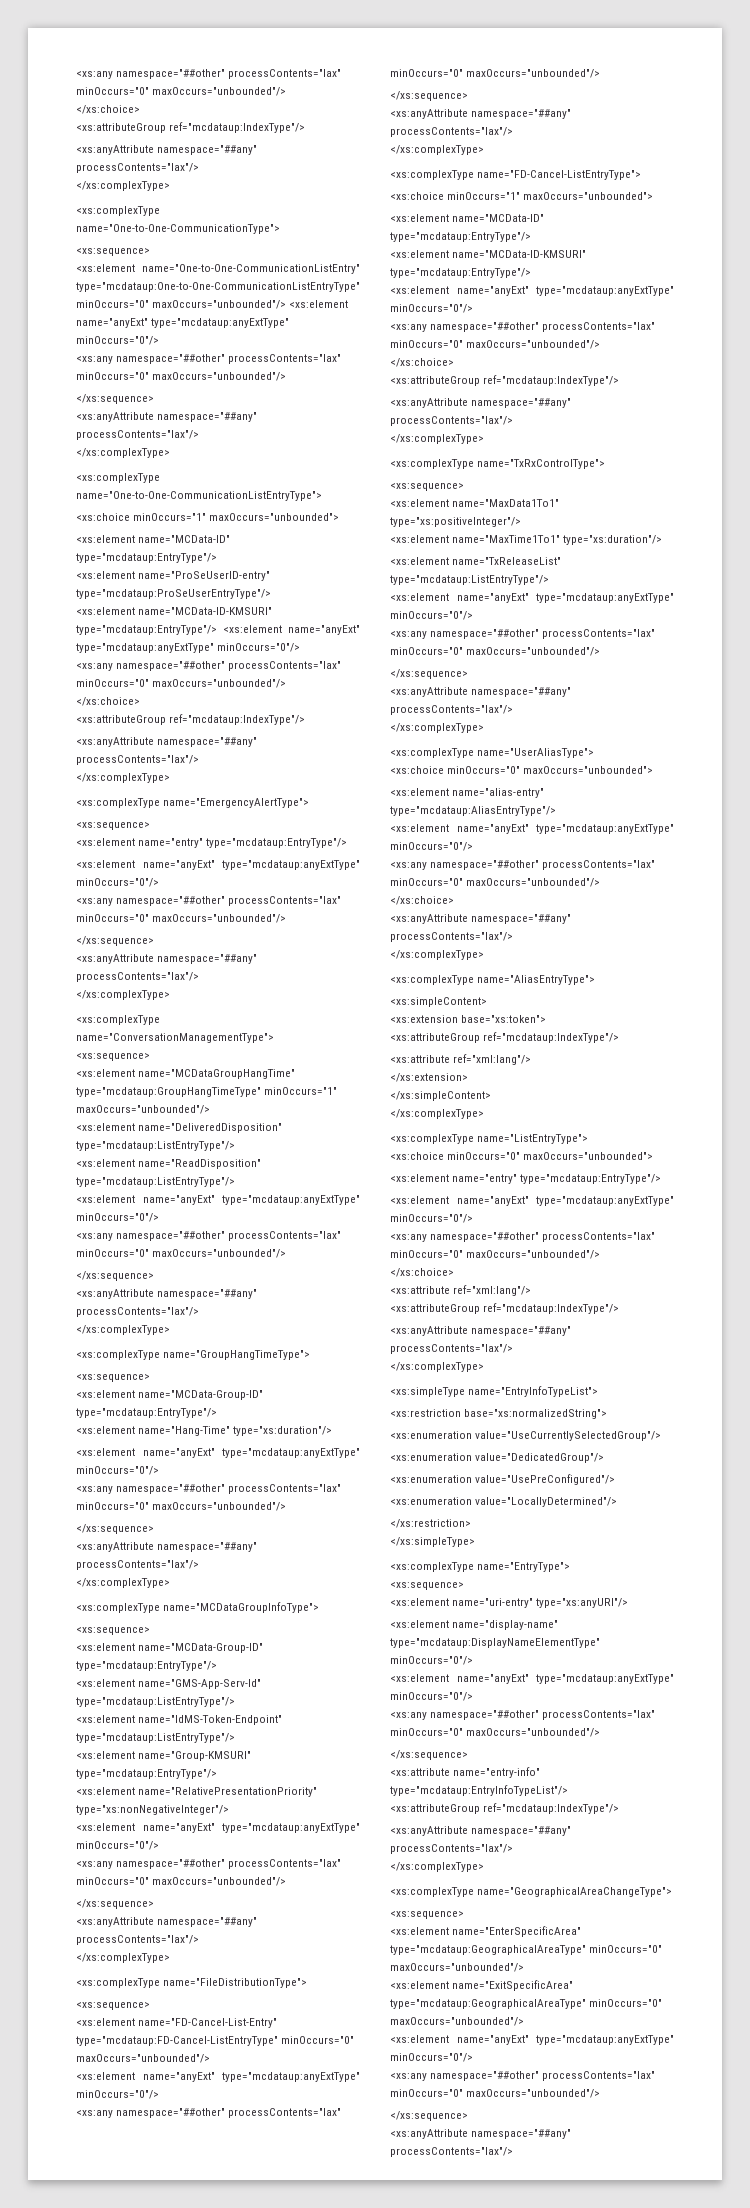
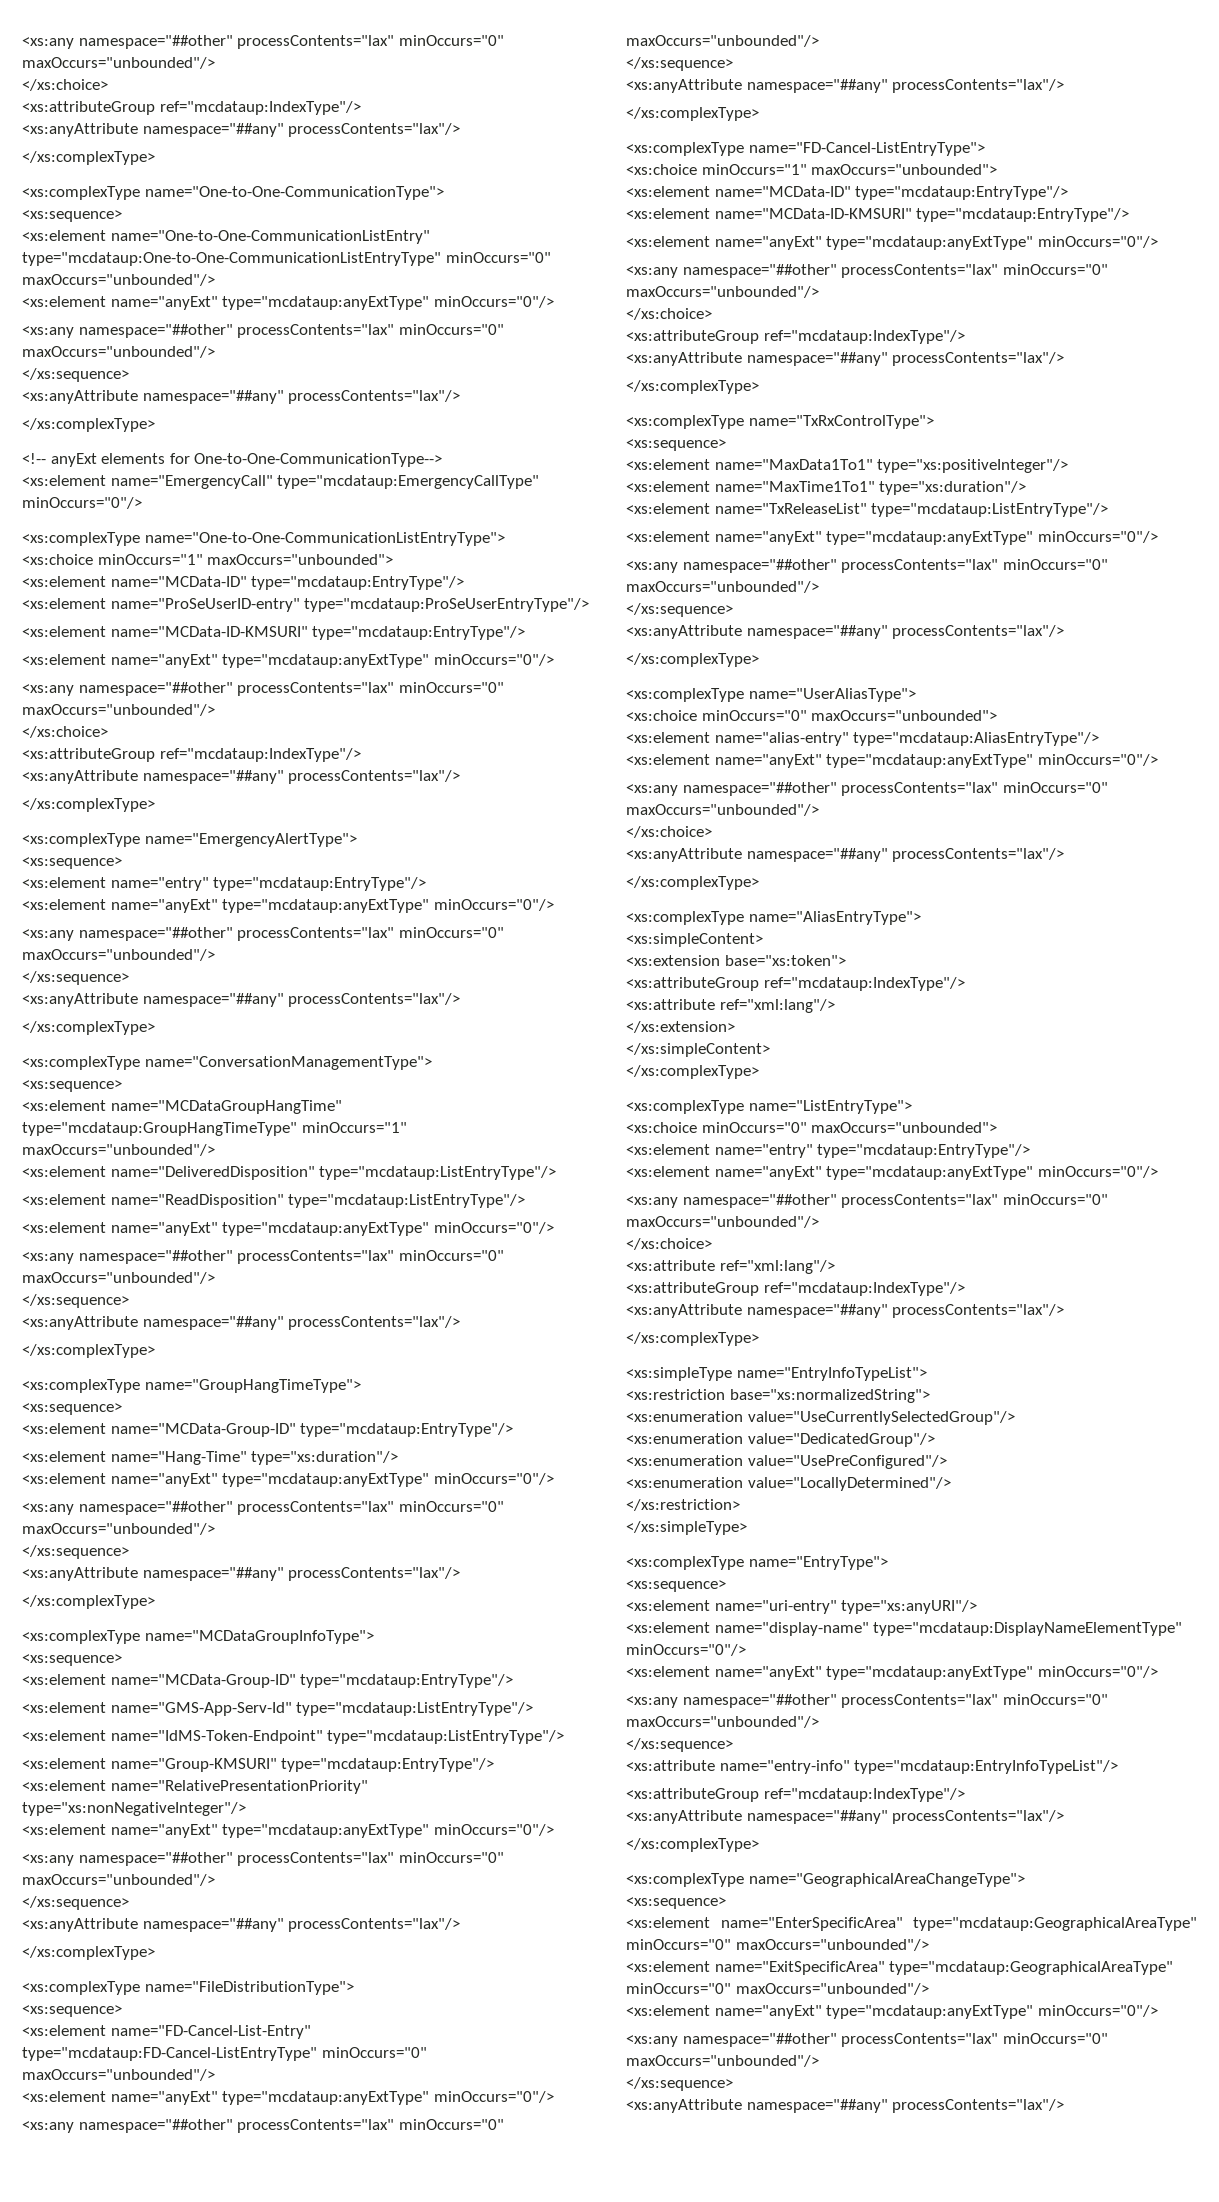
- <xs:element name="One-to-One-CommunicationListEntry" type="mcdataup:One-to-One-CommunicationListEntryType" minOccurs="0" maxOccurs="unbounded"/> <xs:element name="anyExt" type="mcdataup:anyExtType" minOccurs="0"/>
+ <xs:element name="One-to-One-CommunicationListEntry" type="mcdataup:One-to-One-CommunicationListEntryType" minOccurs="0" maxOccurs="unbounded"/>
+ <xs:element name="anyExt" type="mcdataup:anyExtType" minOccurs="0"/>
+ <!-- anyExt elements for One-to-One-CommunicationType-->
+ <xs:element name="EmergencyCall" type="mcdataup:EmergencyCallType" minOccurs="0"/>
  <xs:element name="ProSeUserID-entry" type="mcdataup:ProSeUserEntryType"/>
- <xs:element name="MCData-ID-KMSURI" type="mcdataup:EntryType"/> <xs:element name="anyExt" type="mcdataup:anyExtType" minOccurs="0"/>
+ <xs:element name="MCData-ID-KMSURI" type="mcdataup:EntryType"/>
+ <xs:element name="anyExt" type="mcdataup:anyExtType" minOccurs="0"/>

